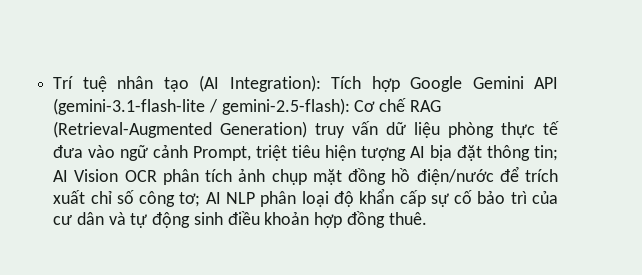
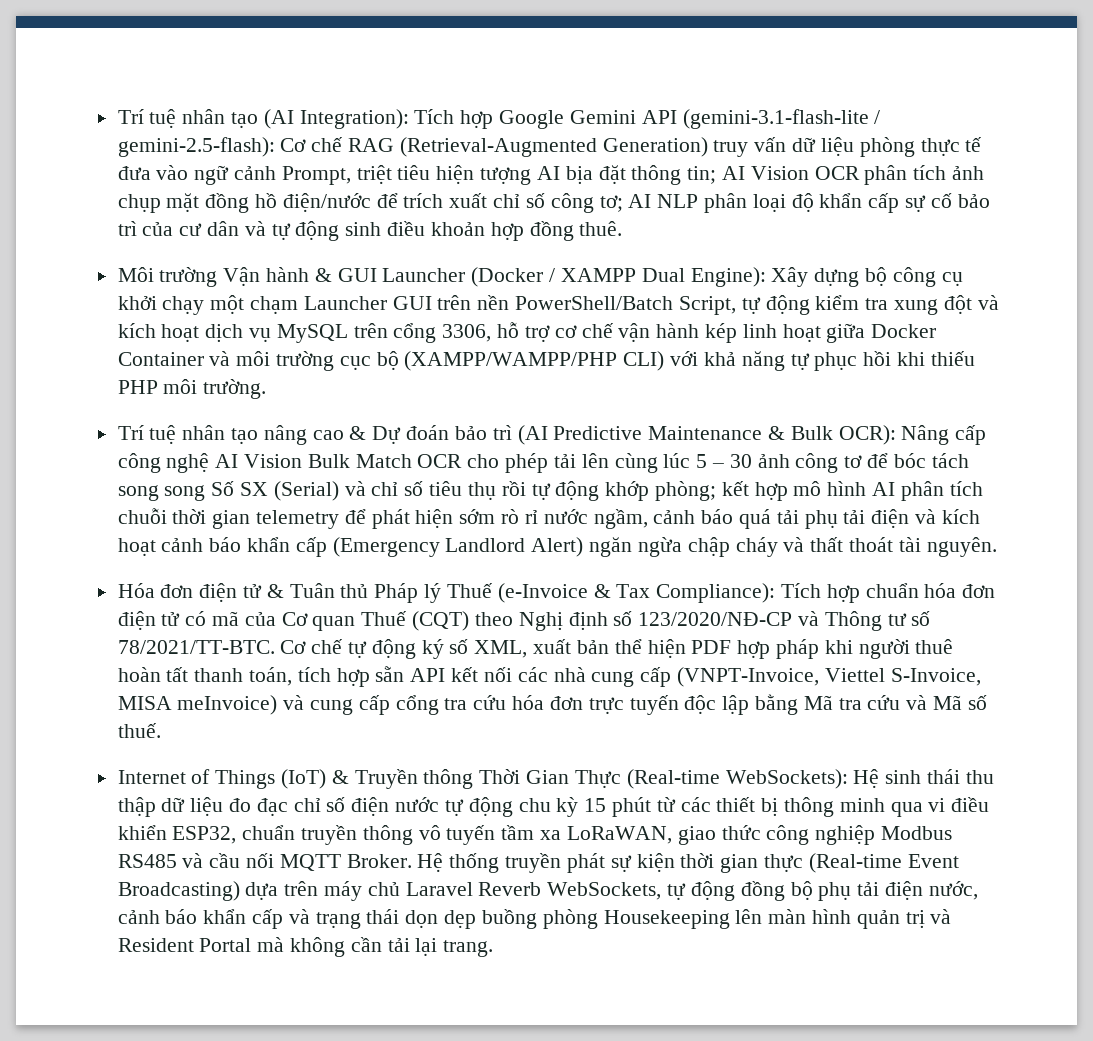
+ Môi trường Vận hành & GUI Launcher (Docker / XAMPP Dual Engine): Xây dựng bộ công cụ khởi chạy một chạm Launcher GUI trên nền PowerShell/Batch Script, tự động kiểm tra xung đột và kích hoạt dịch vụ MySQL trên cổng 3306, hỗ trợ cơ chế vận hành kép linh hoạt giữa Docker Container và môi trường cục bộ (XAMPP/WAMPP/PHP CLI) với khả năng tự phục hồi khi thiếu PHP môi trường.
+ Trí tuệ nhân tạo nâng cao & Dự đoán bảo trì (AI Predictive Maintenance & Bulk OCR): Nâng cấp công nghệ AI Vision Bulk Match OCR cho phép tải lên cùng lúc 5 – 30 ảnh công tơ để bóc tách song song Số SX (Serial) và chỉ số tiêu thụ rồi tự động khớp phòng; kết hợp mô hình AI phân tích chuỗi thời gian telemetry để phát hiện sớm rò rỉ nước ngầm, cảnh báo quá tải phụ tải điện và kích hoạt cảnh báo khẩn cấp (Emergency Landlord Alert) ngăn ngừa chập cháy và thất thoát tài nguyên.
+ Hóa đơn điện tử & Tuân thủ Pháp lý Thuế (e-Invoice & Tax Compliance): Tích hợp chuẩn hóa đơn điện tử có mã của Cơ quan Thuế (CQT) theo Nghị định số 123/2020/NĐ-CP và Thông tư số 78/2021/TT-BTC. Cơ chế tự động ký số XML, xuất bản thể hiện PDF hợp pháp khi người thuê hoàn tất thanh toán, tích hợp sẵn API kết nối các nhà cung cấp (VNPT-Invoice, Viettel S-Invoice, MISA meInvoice) và cung cấp cổng tra cứu hóa đơn trực tuyến độc lập bằng Mã tra cứu và Mã số thuế.
+ Internet of Things (IoT) & Truyền thông Thời Gian Thực (Real-time WebSockets): Hệ sinh thái thu thập dữ liệu đo đạc chỉ số điện nước tự động chu kỳ 15 phút từ các thiết bị thông minh qua vi điều khiển ESP32, chuẩn truyền thông vô tuyến tầm xa LoRaWAN, giao thức công nghiệp Modbus RS485 và cầu nối MQTT Broker. Hệ thống truyền phát sự kiện thời gian thực (Real-time Event Broadcasting) dựa trên máy chủ Laravel Reverb WebSockets, tự động đồng bộ phụ tải điện nước, cảnh báo khẩn cấp và trạng thái dọn dẹp buồng phòng Housekeeping lên màn hình quản trị và Resident Portal mà không cần tải lại trang.

